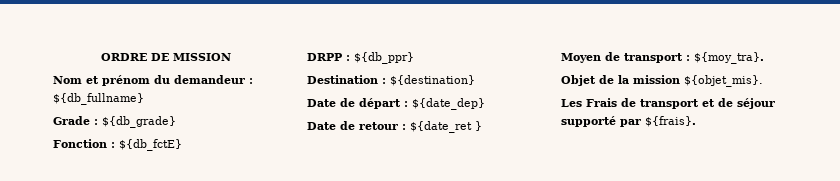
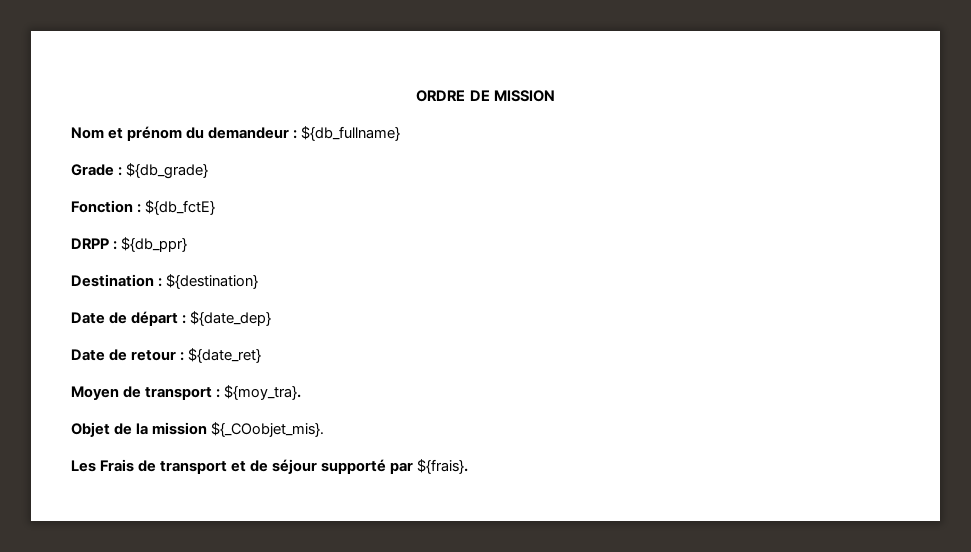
- Date de retour : ${date_ret }
+ Date de retour : ${date_ret}
- Objet de la mission ${objet_mis}.
+ Objet de la mission ${_COobjet_mis}.

